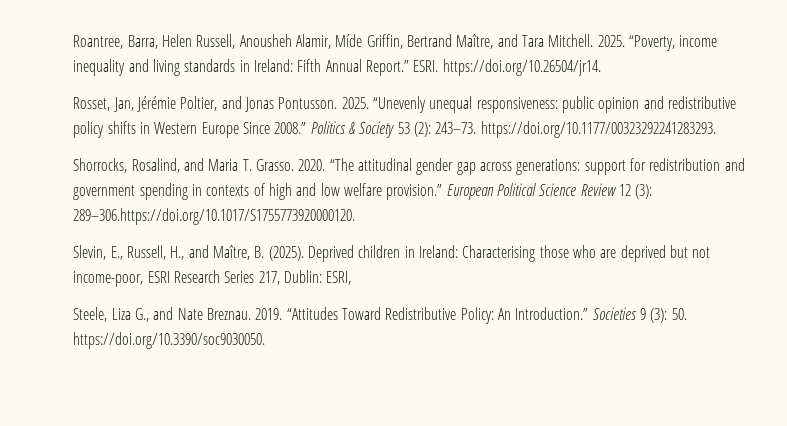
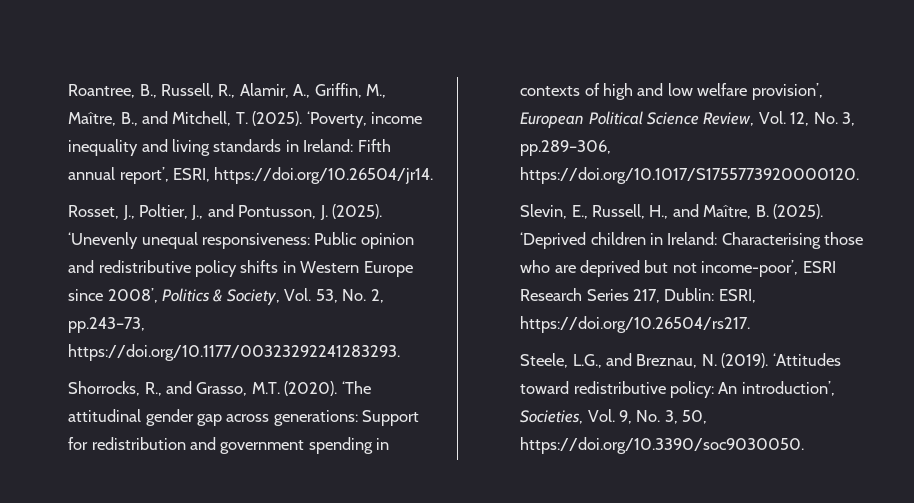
- Roantree, Barra, Helen Russell, Anousheh Alamir, Míde Griffin, Bertrand Maître, and Tara Mitchell. 2025. “Poverty, income inequality and living standards in Ireland: Fifth Annual Report.” ESRI. https://doi.org/10.26504/jr14.
+ Roantree, B., Russell, R., Alamir, A., Griffin, M., Maître, B., and Mitchell, T. (2025). ‘Poverty, income inequality and living standards in Ireland: Fifth annual report’, ESRI, https://doi.org/10.26504/jr14.
- Rosset, Jan, Jérémie Poltier, and Jonas Pontusson. 2025. “Unevenly unequal responsiveness: public opinion and redistributive policy shifts in Western Europe Since 2008.” Politics & Society 53 (2): 243–73. https://doi.org/10.1177/00323292241283293.
- Shorrocks, Rosalind, and Maria T. Grasso. 2020. “The attitudinal gender gap across generations: support for redistribution and government spending in contexts of high and low welfare provision.” European Political Science Review 12 (3): 289–306.https://doi.org/10.1017/S1755773920000120.
+ Rosset, J., Poltier, J., and Pontusson, J. (2025). ‘Unevenly unequal responsiveness: Public opinion and redistributive policy shifts in Western Europe since 2008’, Politics & Society, Vol. 53, No. 2, pp.243–73, https://doi.org/10.1177/00323292241283293.
+ Shorrocks, R., and Grasso, M.T. (2020). ‘The attitudinal gender gap across generations: Support for redistribution and government spending in contexts of high and low welfare provision’, European Political Science Review, Vol. 12, No. 3, pp.289–306, https://doi.org/10.1017/S1755773920000120.
- Deprived children in Ireland: Characterising those who are deprived but not income-poor, ESRI Research Series 217, Dublin: ESRI,
+ ‘Deprived children in Ireland: Characterising those who are deprived but not income-poor’, ESRI Research Series 217, Dublin: ESRI, https://doi.org/10.26504/rs217.
- Steele, Liza G., and Nate Breznau. 2019. “Attitudes Toward Redistributive Policy: An Introduction.” Societies 9 (3): 50. https://doi.org/10.3390/soc9030050.
+ Steele, L.G., and Breznau, N. (2019). ‘Attitudes toward redistributive policy: An introduction’, Societies, Vol. 9, No. 3, 50, https://doi.org/10.3390/soc9030050.

